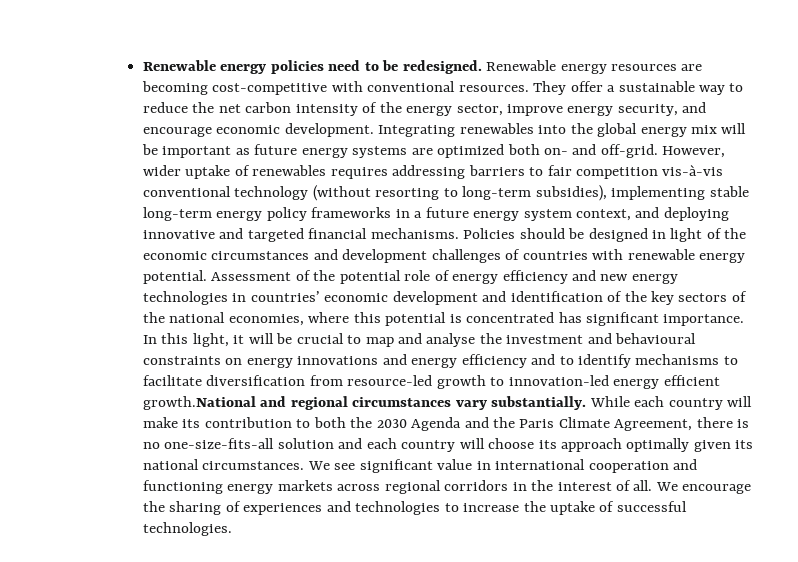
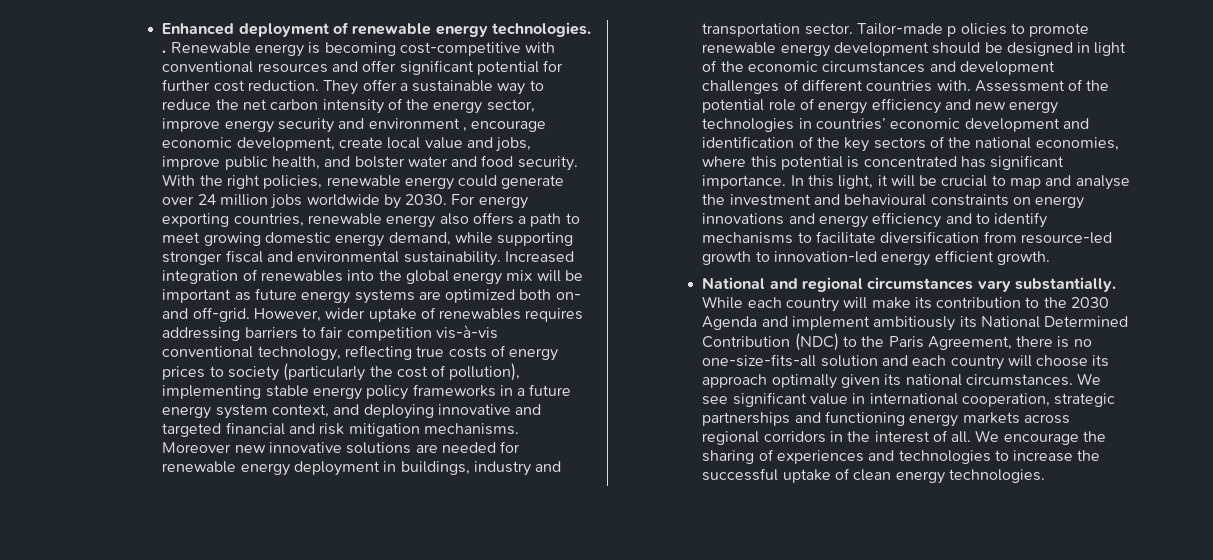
- Renewable energy policies need to be redesigned. Renewable energy resources are becoming cost-competitive with conventional resources.
+ Enhanced deployment of renewable energy technologies. . Renewable energy is becoming cost-competitive with conventional resources and offer significant potential for further cost reduction.
- They offer a sustainable way to reduce the net carbon intensity of the energy sector, improve energy security, and encourage economic development. Integrating renewables into the global energy mix will be important as future energy systems are optimized both on- and off-grid.
+ They offer a sustainable way to reduce the net carbon intensity of the energy sector, improve energy security and environment , encourage economic development, create local value and jobs, improve public health, and bolster water and food security. With the right policies, renewable energy could generate over 24 million jobs worldwide by 2030. For energy exporting countries, renewable energy also offers a path to meet growing domestic energy demand, while supporting stronger fiscal and environmental sustainability. Increased integration of renewables into the global energy mix will be important as future energy systems are optimized both on- and off-grid.
- However, wider uptake of renewables requires addressing barriers to fair competition vis-à-vis conventional technology (without resorting to long-term subsidies), implementing stable long-term energy policy frameworks in a future energy system context, and deploying innovative and targeted financial mechanisms. Policies should be designed in light of the economic circumstances and development challenges of countries with renewable energy potential.
+ However, wider uptake of renewables requires addressing barriers to fair competition vis-à-vis conventional technology, reflecting true costs of energy prices to society (particularly the cost of pollution), implementing stable energy policy frameworks in a future energy system context, and deploying innovative and targeted financial and risk mitigation mechanisms. Moreover new innovative solutions are needed for renewable energy deployment in buildings, industry and transportation sector. Tailor-made p olicies to promote renewable energy development should be designed in light of the economic circumstances and development challenges of different countries with.
- In this light, it will be crucial to map and analyse the investment and behavioural constraints on energy innovations and energy efficiency and to identify mechanisms to facilitate diversification from resource-led growth to innovation-led energy efficient growth.National and regional circumstances vary substantially.
+ In this light, it will be crucial to map and analyse the investment and behavioural constraints on energy innovations and energy efficiency and to identify mechanisms to facilitate diversification from resource-led growth to innovation-led energy efficient growth.
+ National and regional circumstances vary substantially.
- While each country will make its contribution to both the 2030 Agenda and the Paris Climate Agreement, there is no one-size-fits-all solution and each country will choose its approach optimally given its national circumstances.
+ While each country will make its contribution to the 2030 Agenda and implement ambitiously its National Determined Contribution (NDC) to the Paris Agreement, there is no one-size-fits-all solution and each country will choose its approach optimally given its national circumstances.
- We see significant value in international cooperation and functioning energy markets across regional corridors in the interest of all.
+ We see significant value in international cooperation, strategic partnerships and functioning energy markets across regional corridors in the interest of all.
- We encourage the sharing of experiences and technologies to increase the uptake of successful technologies.
+ We encourage the sharing of experiences and technologies to increase the successful uptake of clean energy technologies.

